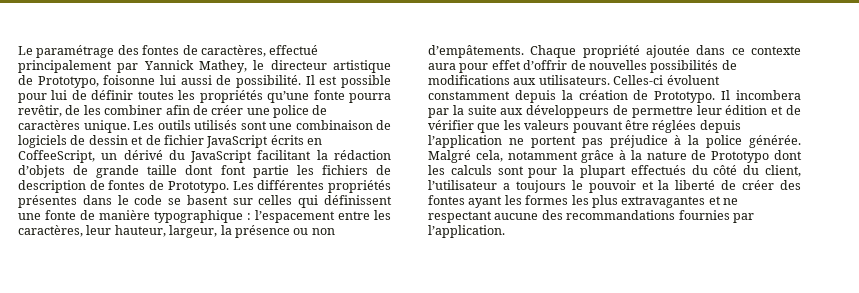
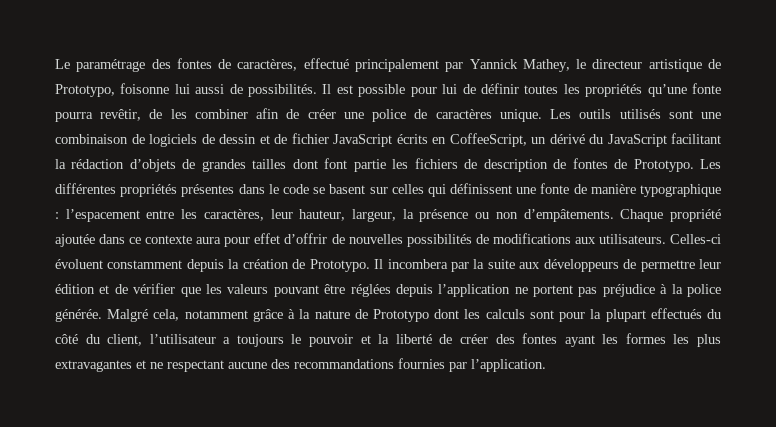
- Le paramétrage des fontes de caractères, effectué principalement par Yannick Mathey, le directeur artistique de Prototypo, foisonne lui aussi de possibilité.
+ Le paramétrage des fontes de caractères, effectué principalement par Yannick Mathey, le directeur artistique de Prototypo, foisonne lui aussi de possibilités.
- Les outils utilisés sont une combinaison de logiciels de dessin et de fichier JavaScript écrits en CoffeeScript, un dérivé du JavaScript facilitant la rédaction d’objets de grande taille dont font partie les fichiers de description de fontes de Prototypo.
+ Les outils utilisés sont une combinaison de logiciels de dessin et de fichier JavaScript écrits en CoffeeScript, un dérivé du JavaScript facilitant la rédaction d’objets de grandes tailles dont font partie les fichiers de description de fontes de Prototypo.

